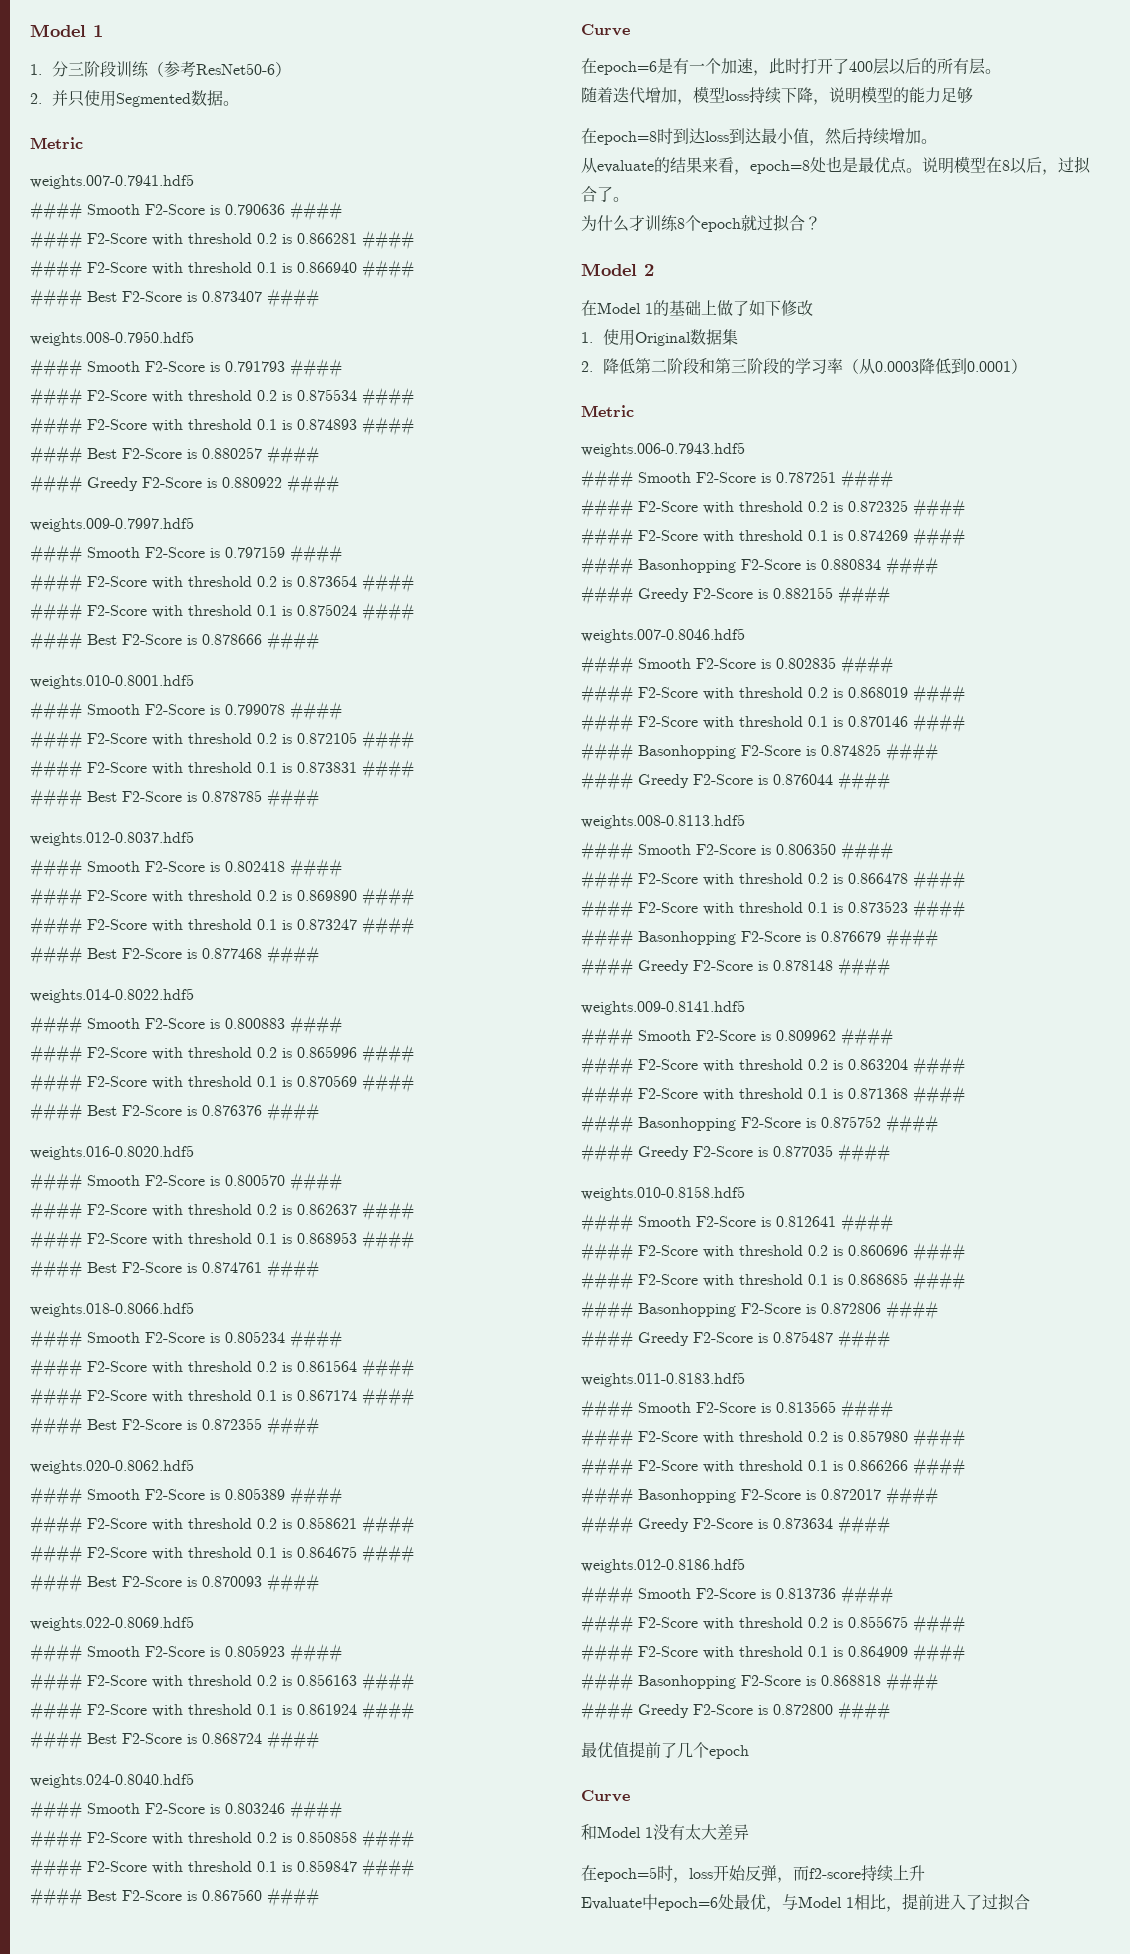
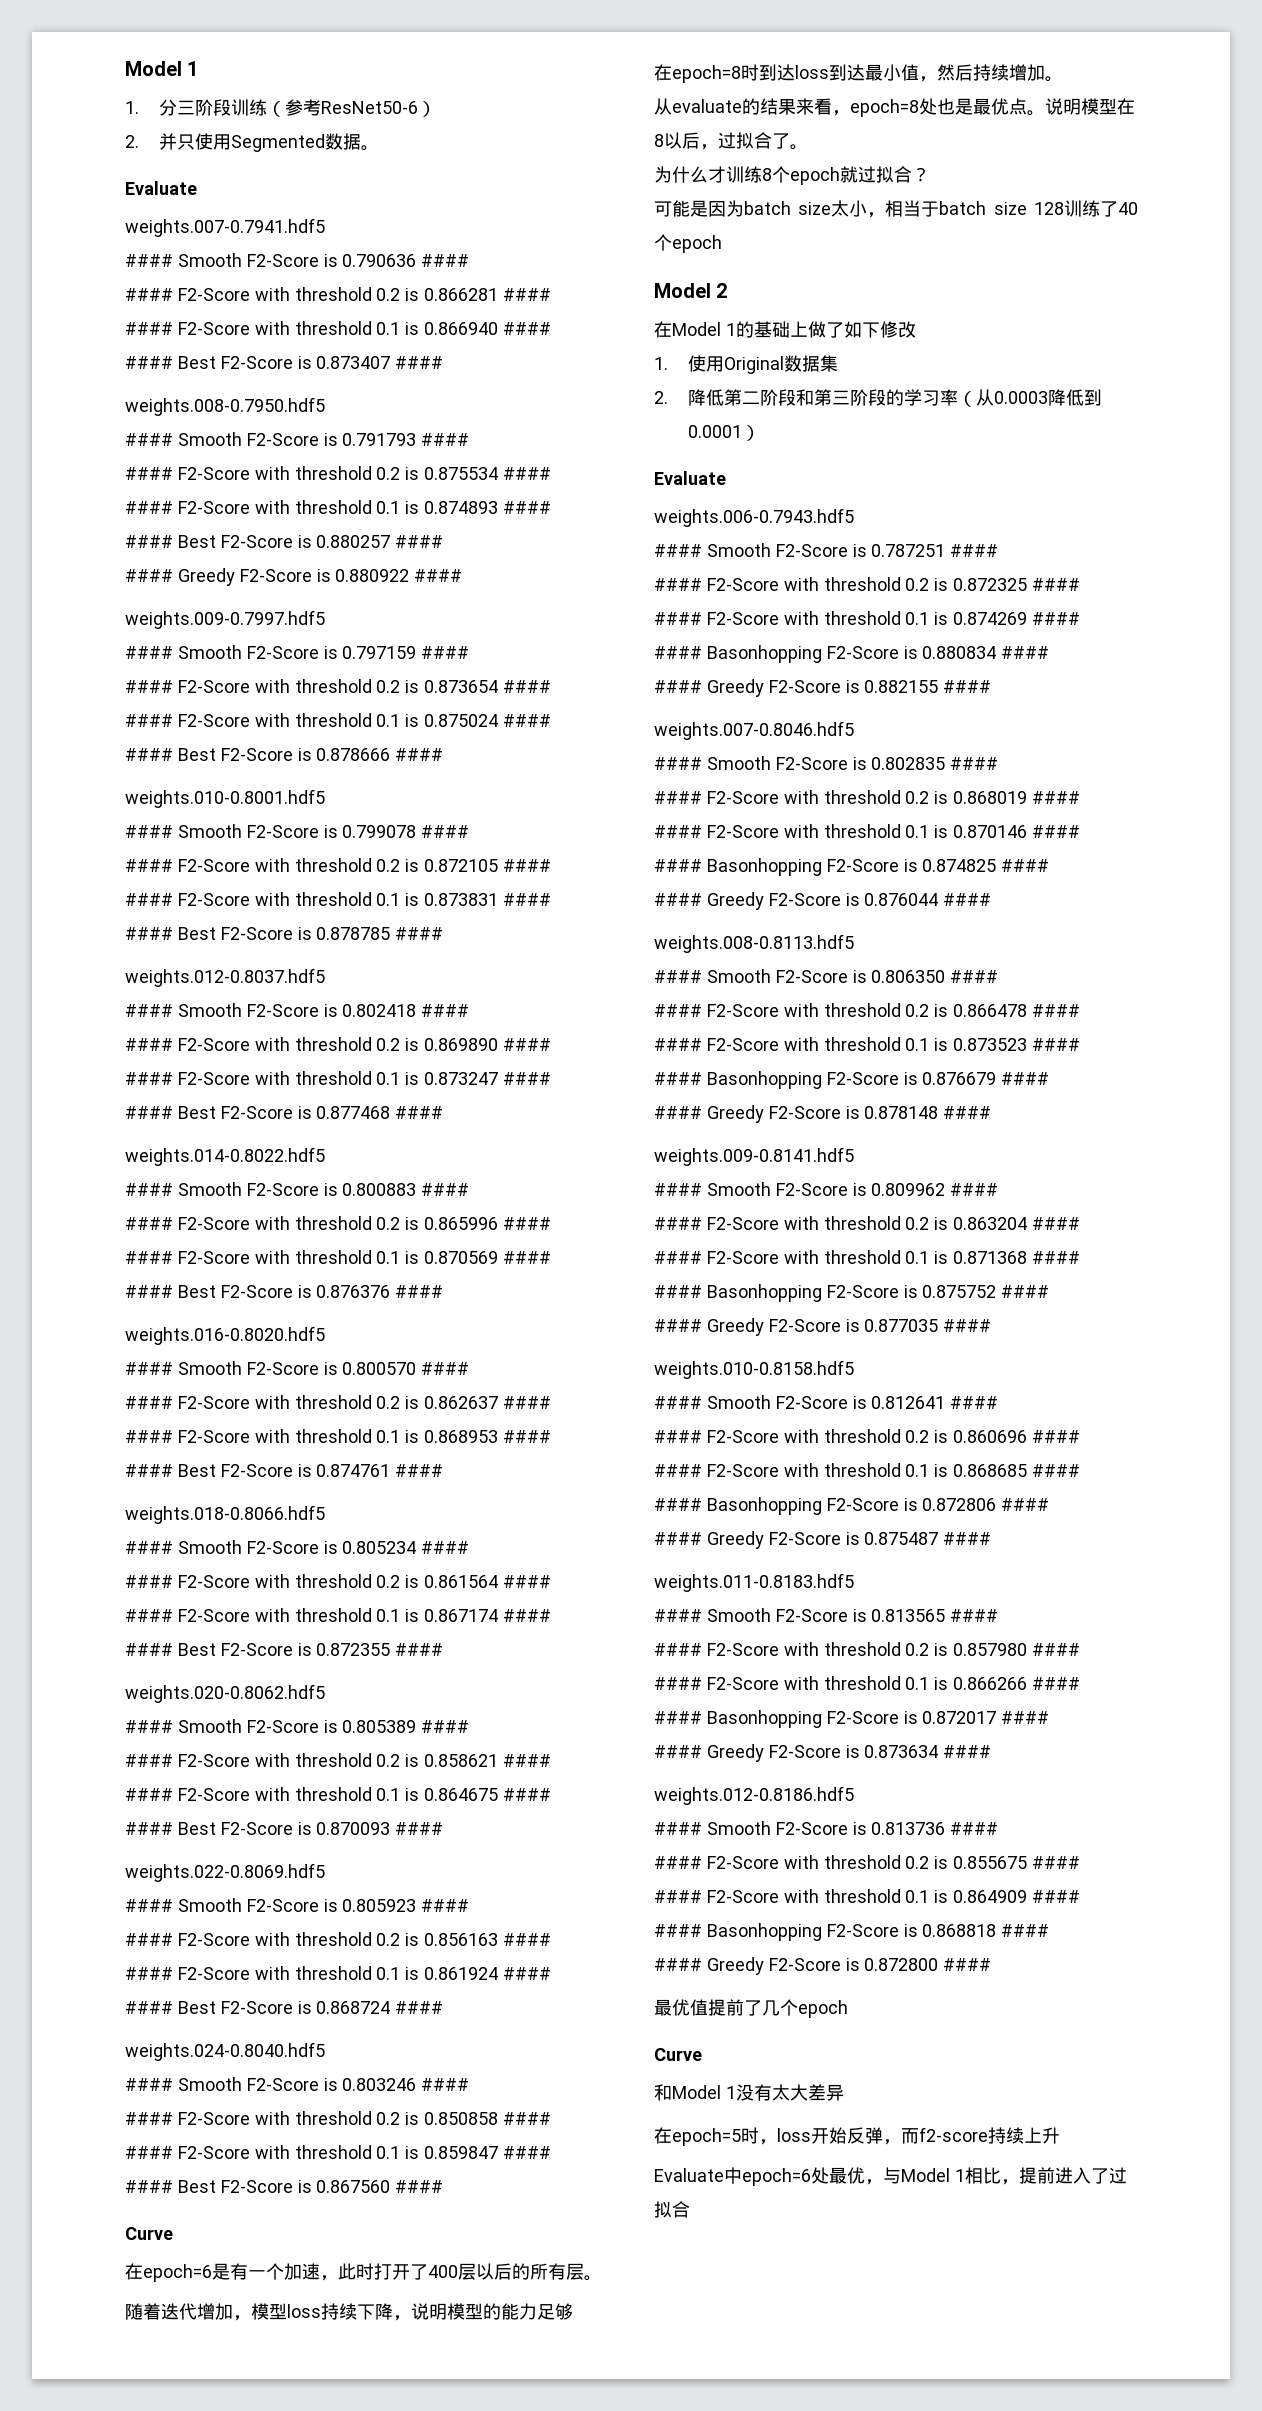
  2.并只使用Segmented数据。
- Metric
+ Evaluate
+ 可能是因为batch size太小，相当于batch size 128训练了40个epoch
  2.降低第二阶段和第三阶段的学习率（从0.0003降低到0.0001）
- Metric
+ Evaluate

